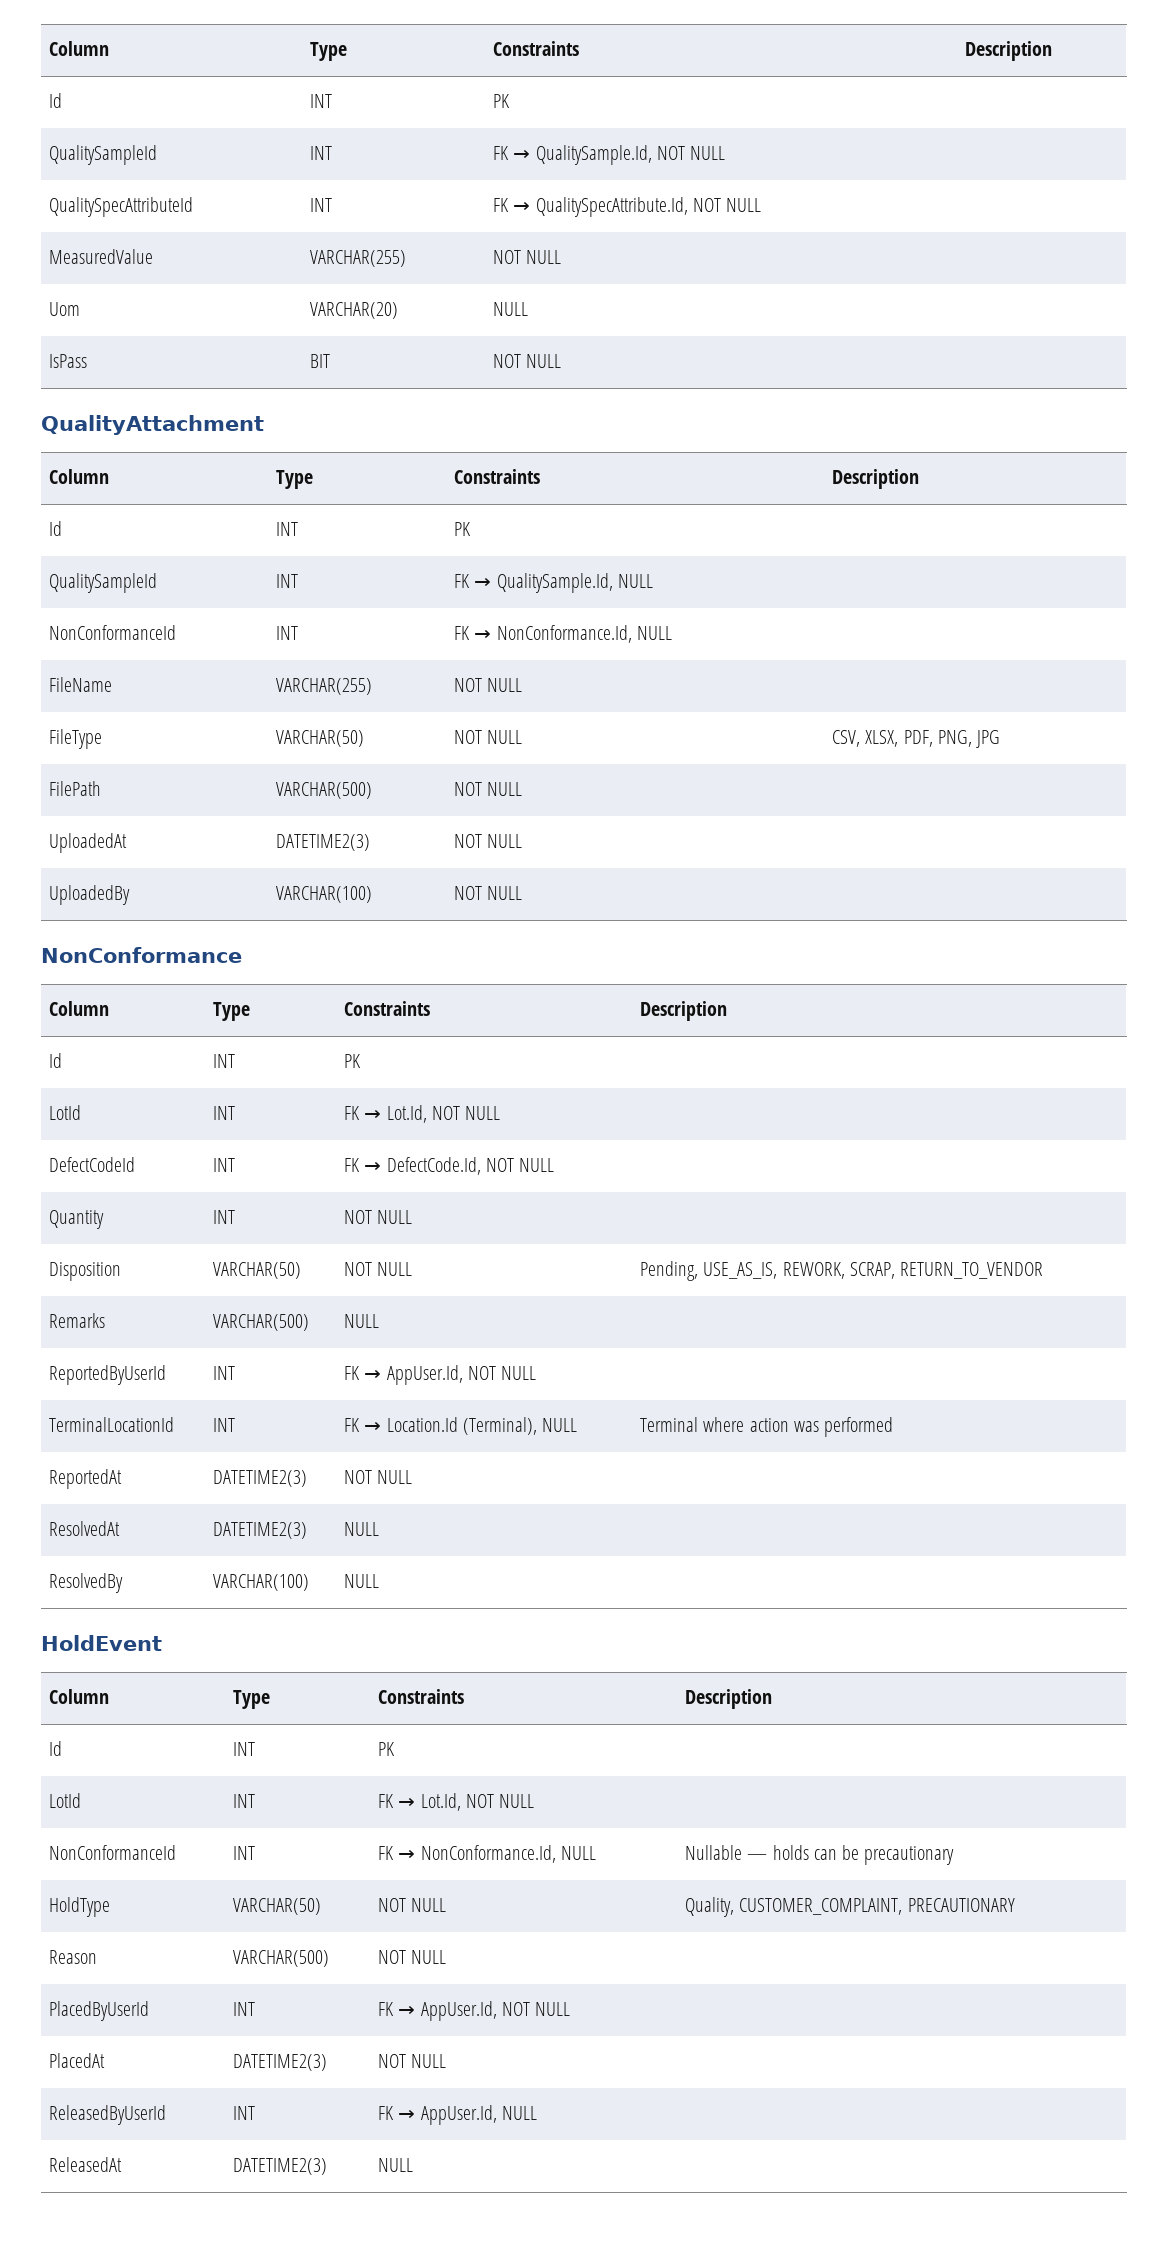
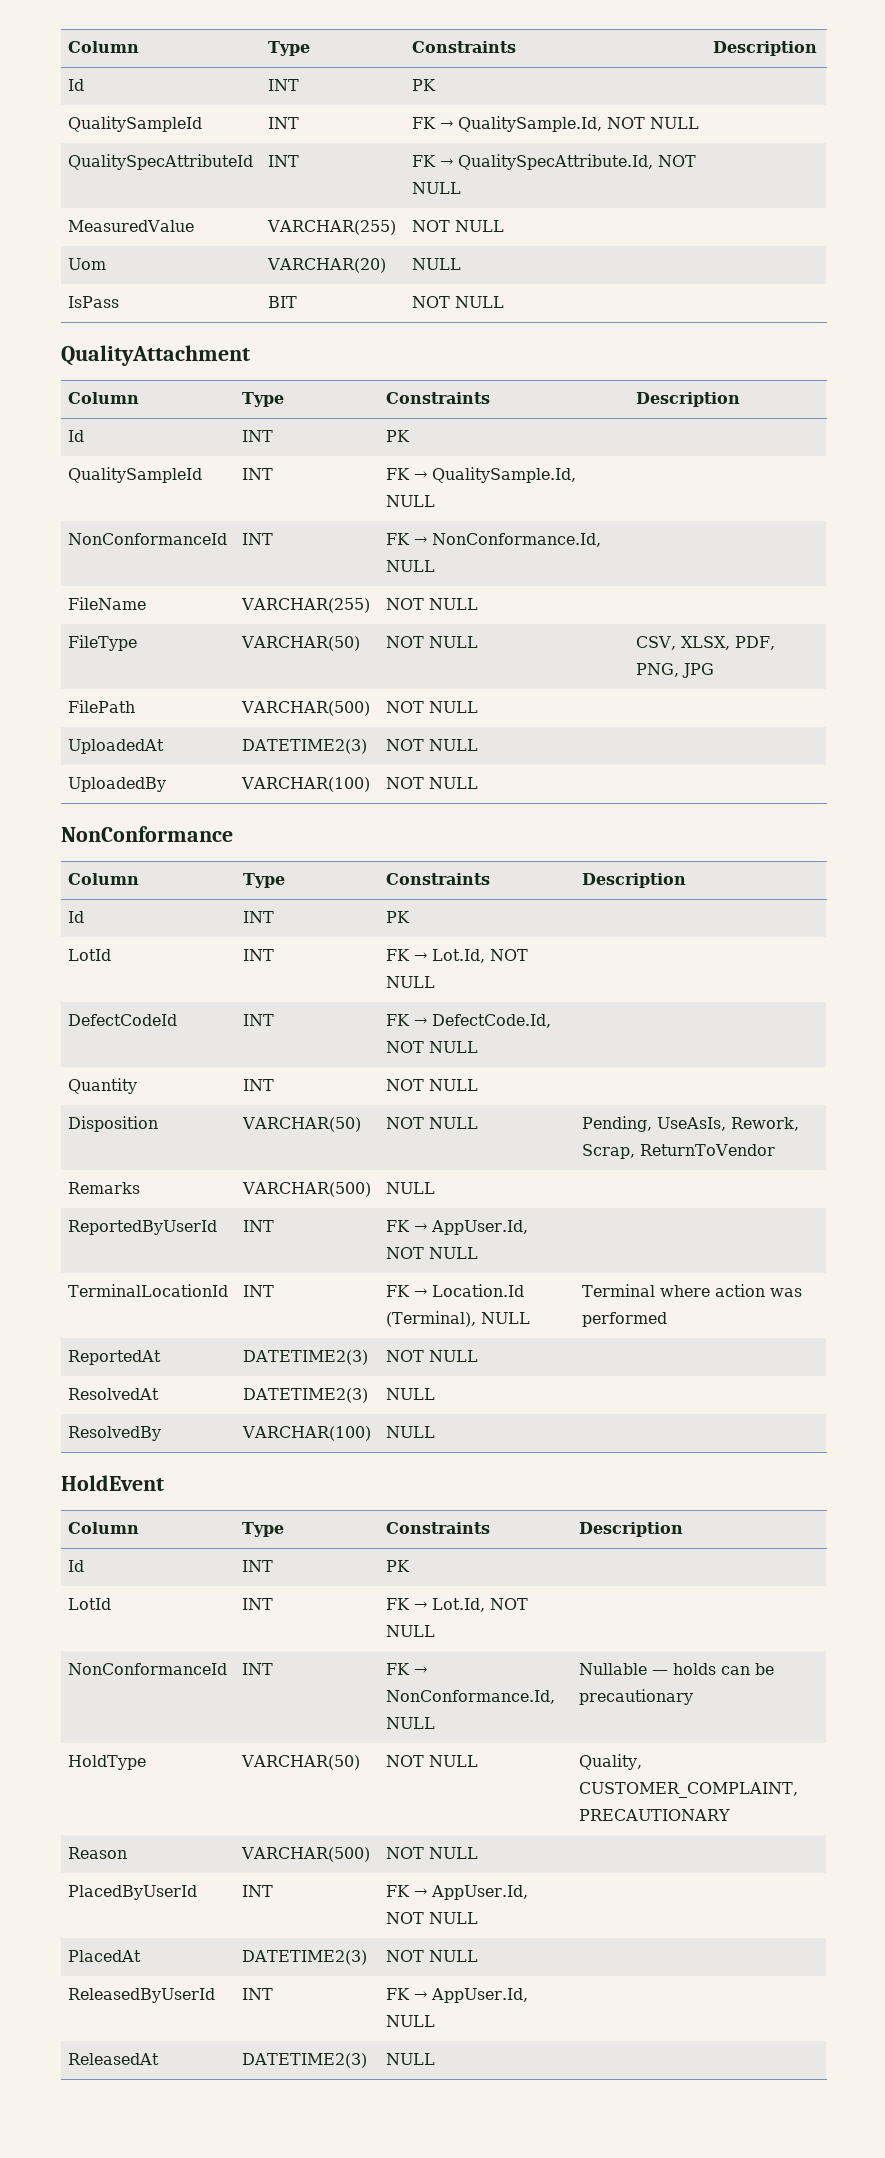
- Disposition | VARCHAR(50) | NOT NULL | Pending, USE_AS_IS, REWORK, SCRAP, RETURN_TO_VENDOR
+ Disposition | VARCHAR(50) | NOT NULL | Pending, UseAsIs, Rework, Scrap, ReturnToVendor

